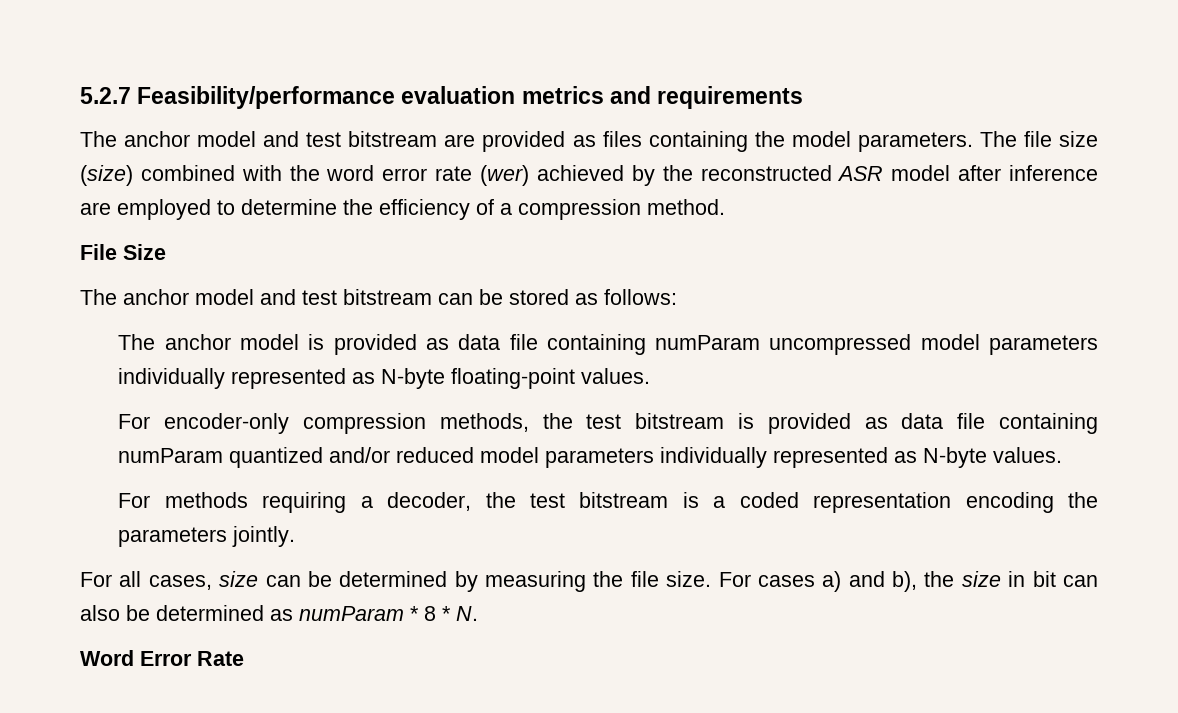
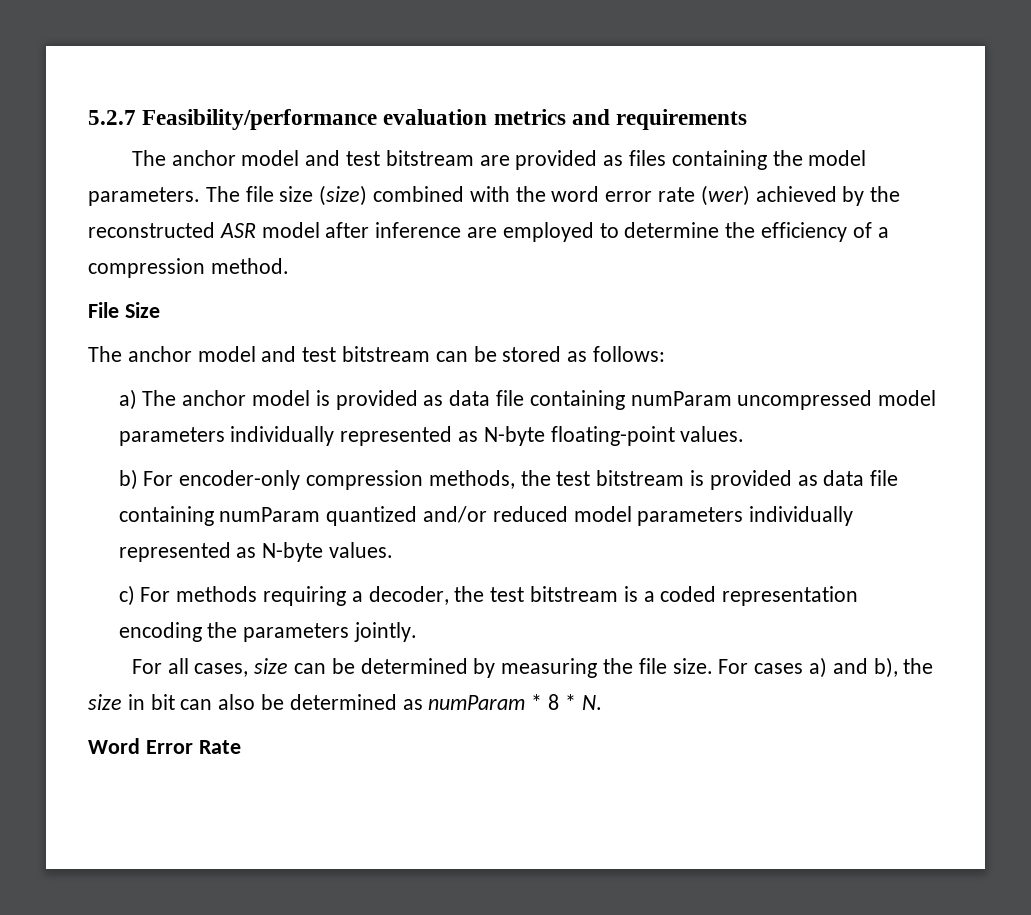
- The anchor model is provided as data file containing numParam uncompressed model parameters individually represented as N-byte floating-point values.
+ a) The anchor model is provided as data file containing numParam uncompressed model parameters individually represented as N-byte floating-point values.
- For encoder-only compression methods, the test bitstream is provided as data file containing numParam quantized and/or reduced model parameters individually represented as N-byte values.
+ b) For encoder-only compression methods, the test bitstream is provided as data file containing numParam quantized and/or reduced model parameters individually represented as N-byte values.
- For methods requiring a decoder, the test bitstream is a coded representation encoding the parameters jointly.
+ c) For methods requiring a decoder, the test bitstream is a coded representation encoding the parameters jointly.

